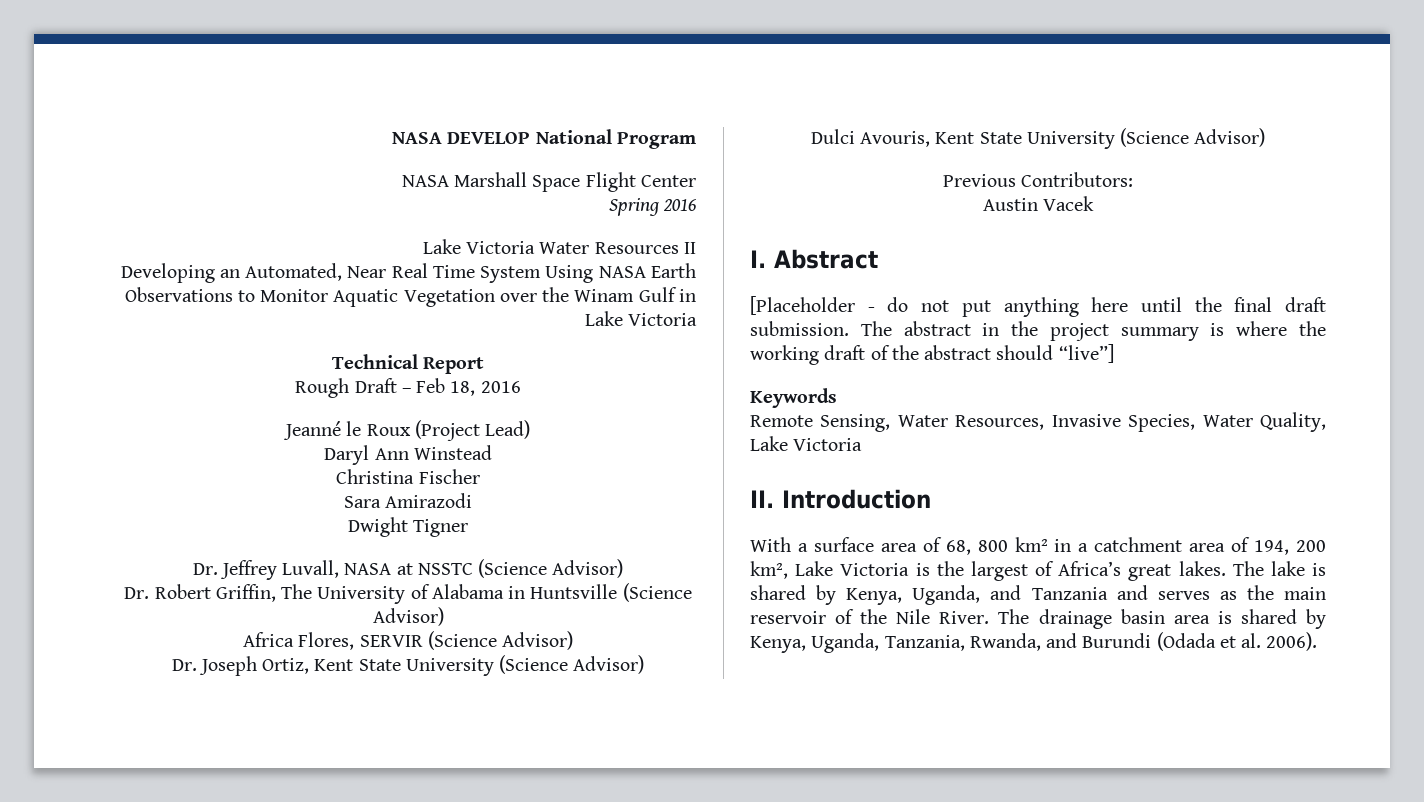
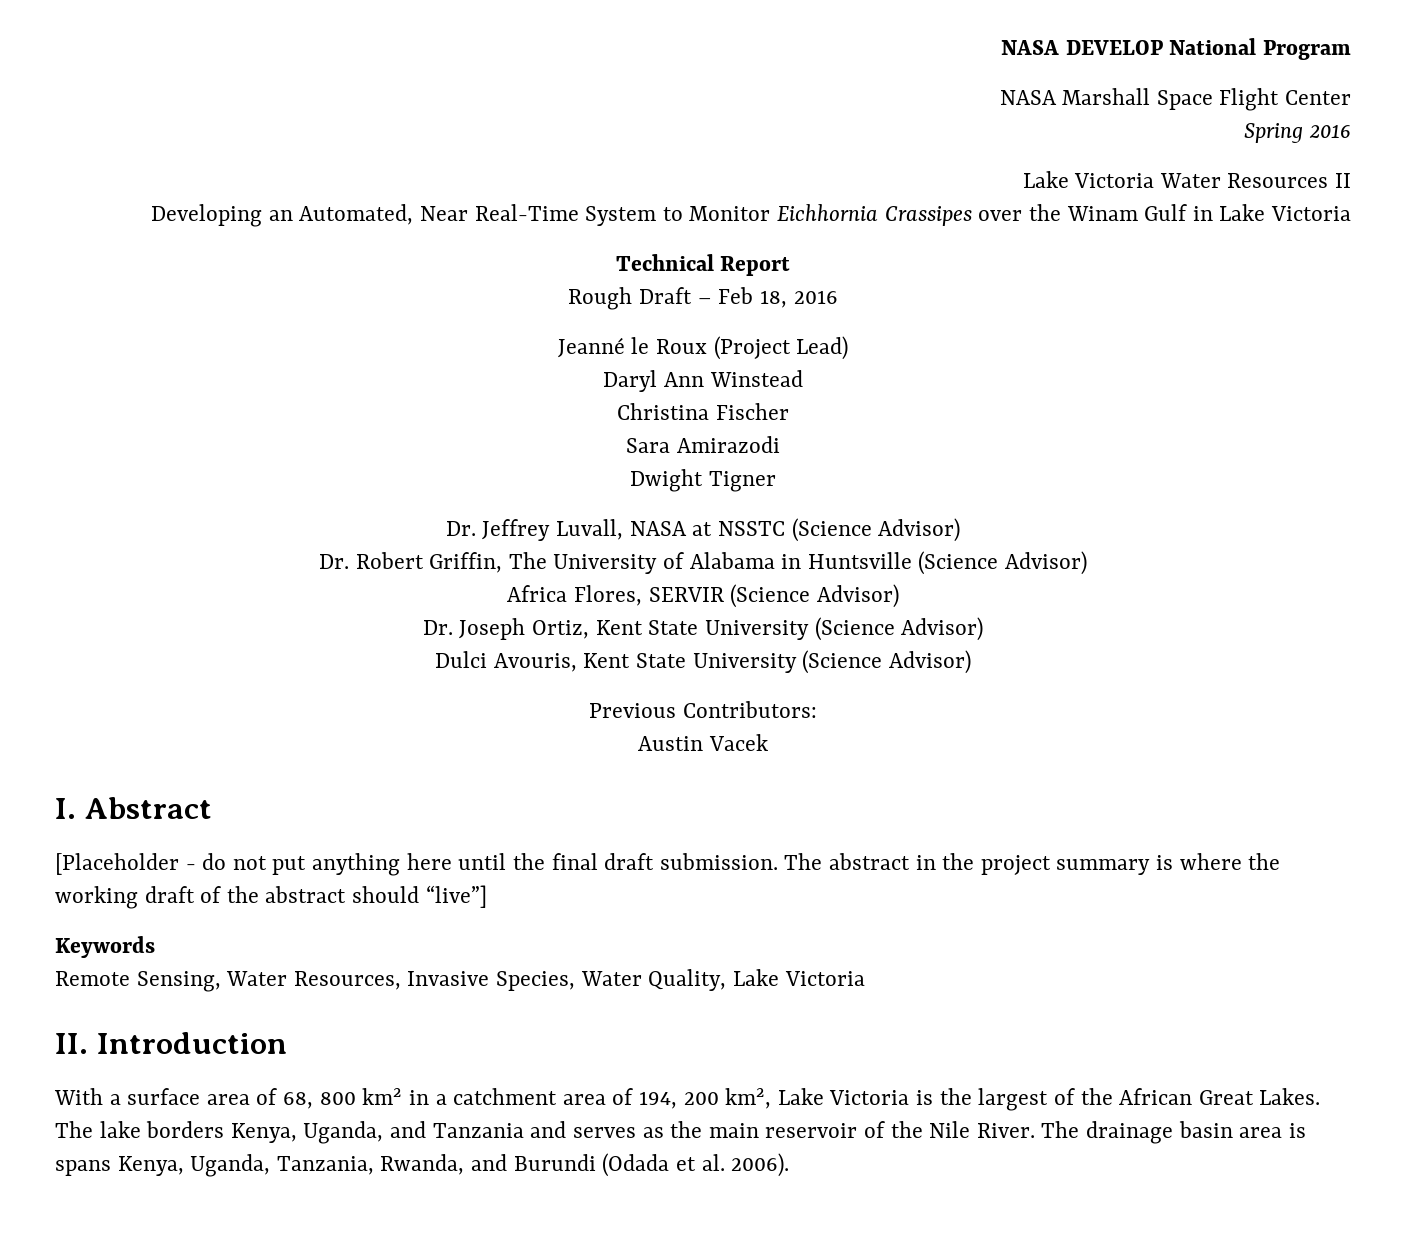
- Developing an Automated, Near Real Time System Using NASA Earth Observations to Monitor Aquatic Vegetation over the Winam Gulf in Lake Victoria
+ Developing an Automated, Near Real-Time System to Monitor Eichhornia Crassipes over the Winam Gulf in Lake Victoria
- With a surface area of 68, 800 km² in a catchment area of 194, 200 km², Lake Victoria is the largest of Africa’s great lakes. The lake is shared by Kenya, Uganda, and Tanzania and serves as the main reservoir of the Nile River.
+ With a surface area of 68, 800 km² in a catchment area of 194, 200 km², Lake Victoria is the largest of the African Great Lakes. The lake borders Kenya, Uganda, and Tanzania and serves as the main reservoir of the Nile River.
- The drainage basin area is shared by Kenya, Uganda, Tanzania, Rwanda, and Burundi (Odada et al. 2006).
+ The drainage basin area is spans Kenya, Uganda, Tanzania, Rwanda, and Burundi (Odada et al. 2006).

